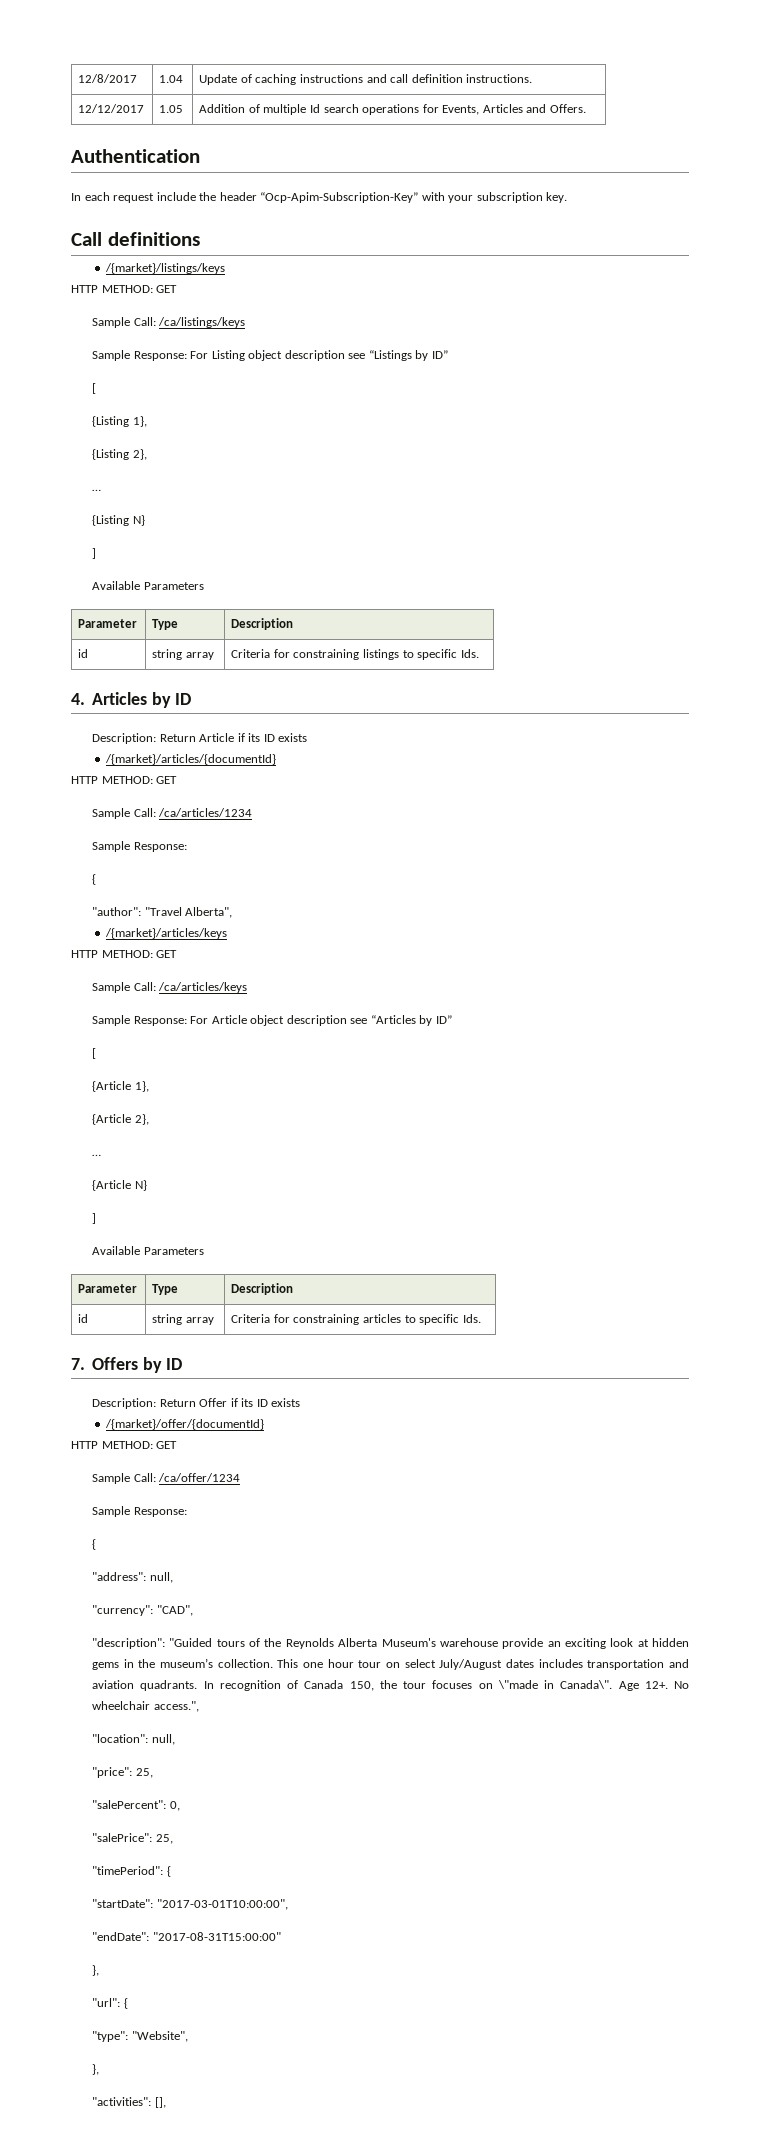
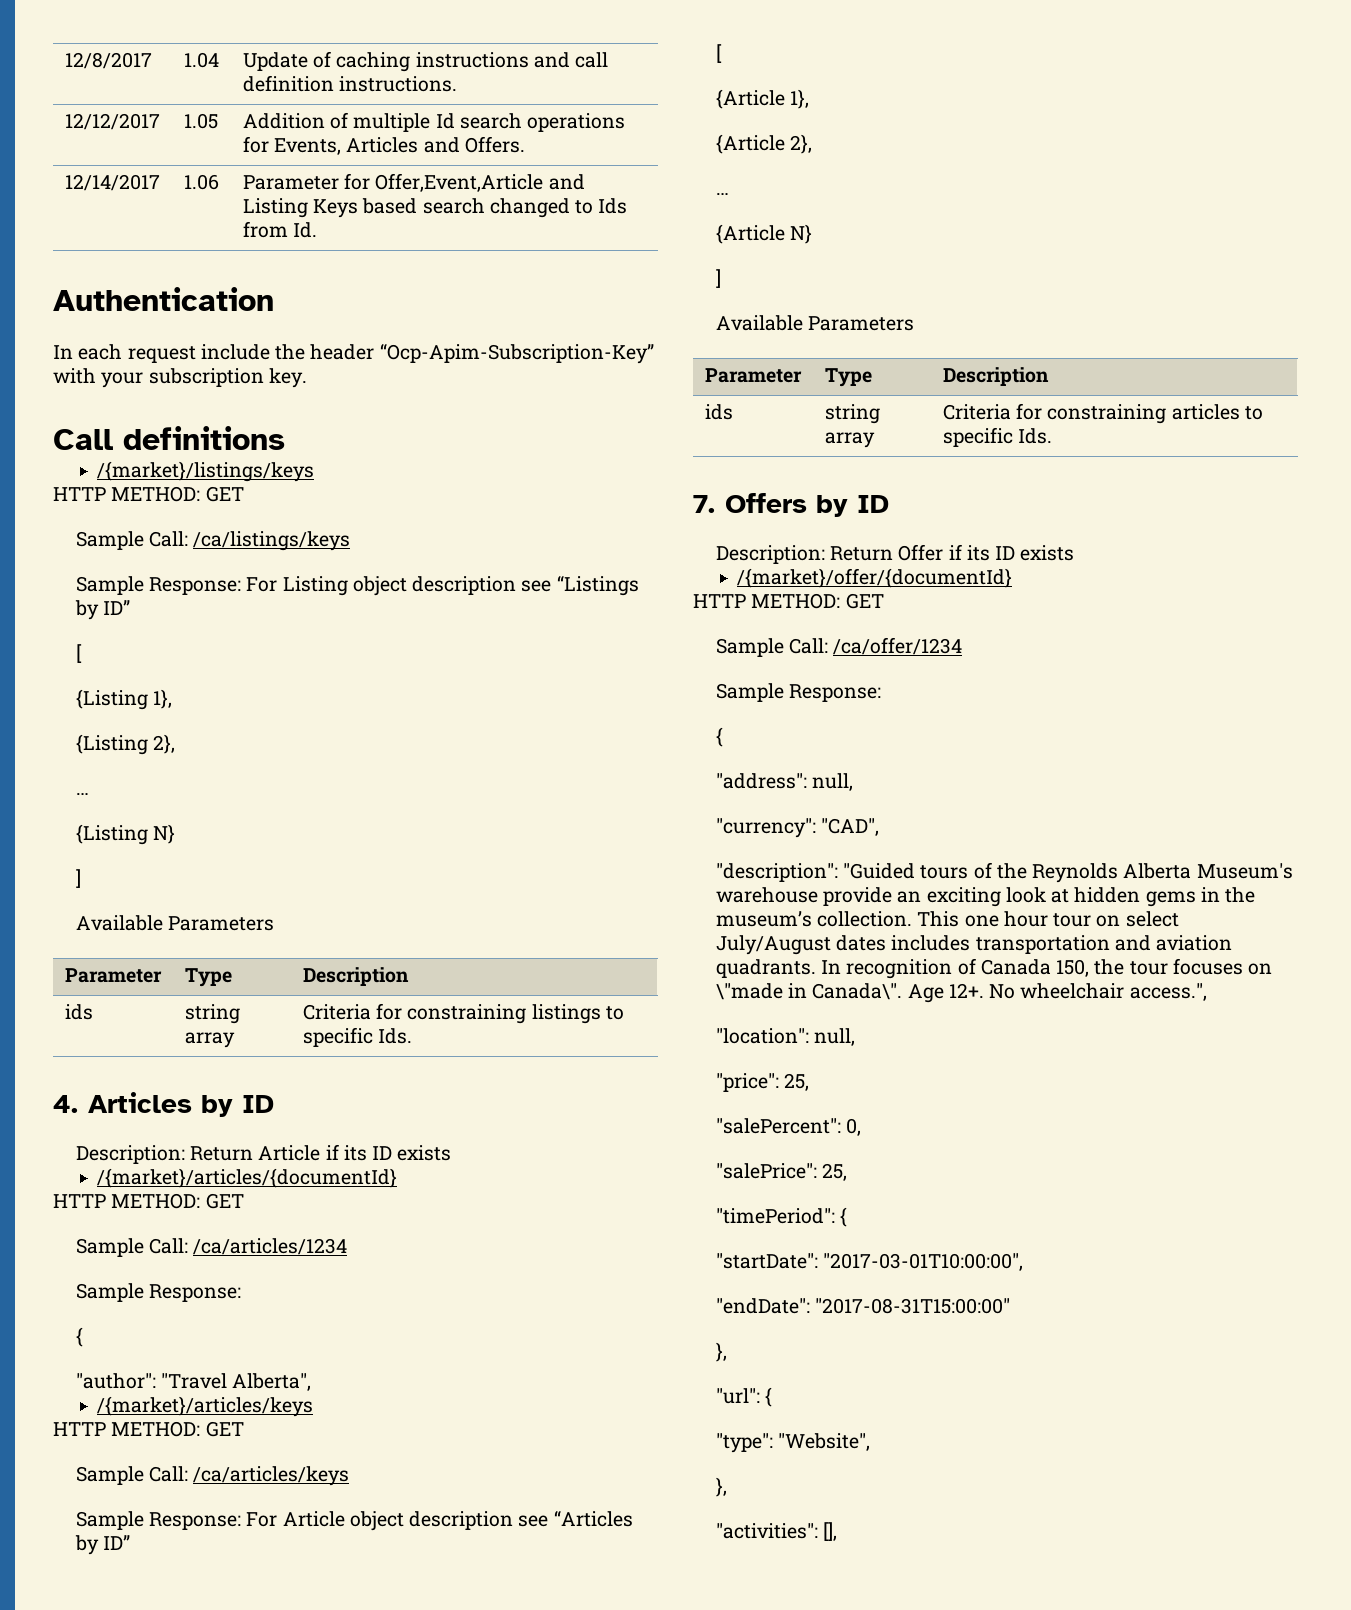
+ 12/14/2017 | 1.06 | Parameter for Offer,Event,Article and Listing Keys based search changed to Ids from Id.
- id | string array | Criteria for constraining listings to specific Ids.
+ ids | string array | Criteria for constraining listings to specific Ids.
- id | string array | Criteria for constraining articles to specific Ids.
+ ids | string array | Criteria for constraining articles to specific Ids.

